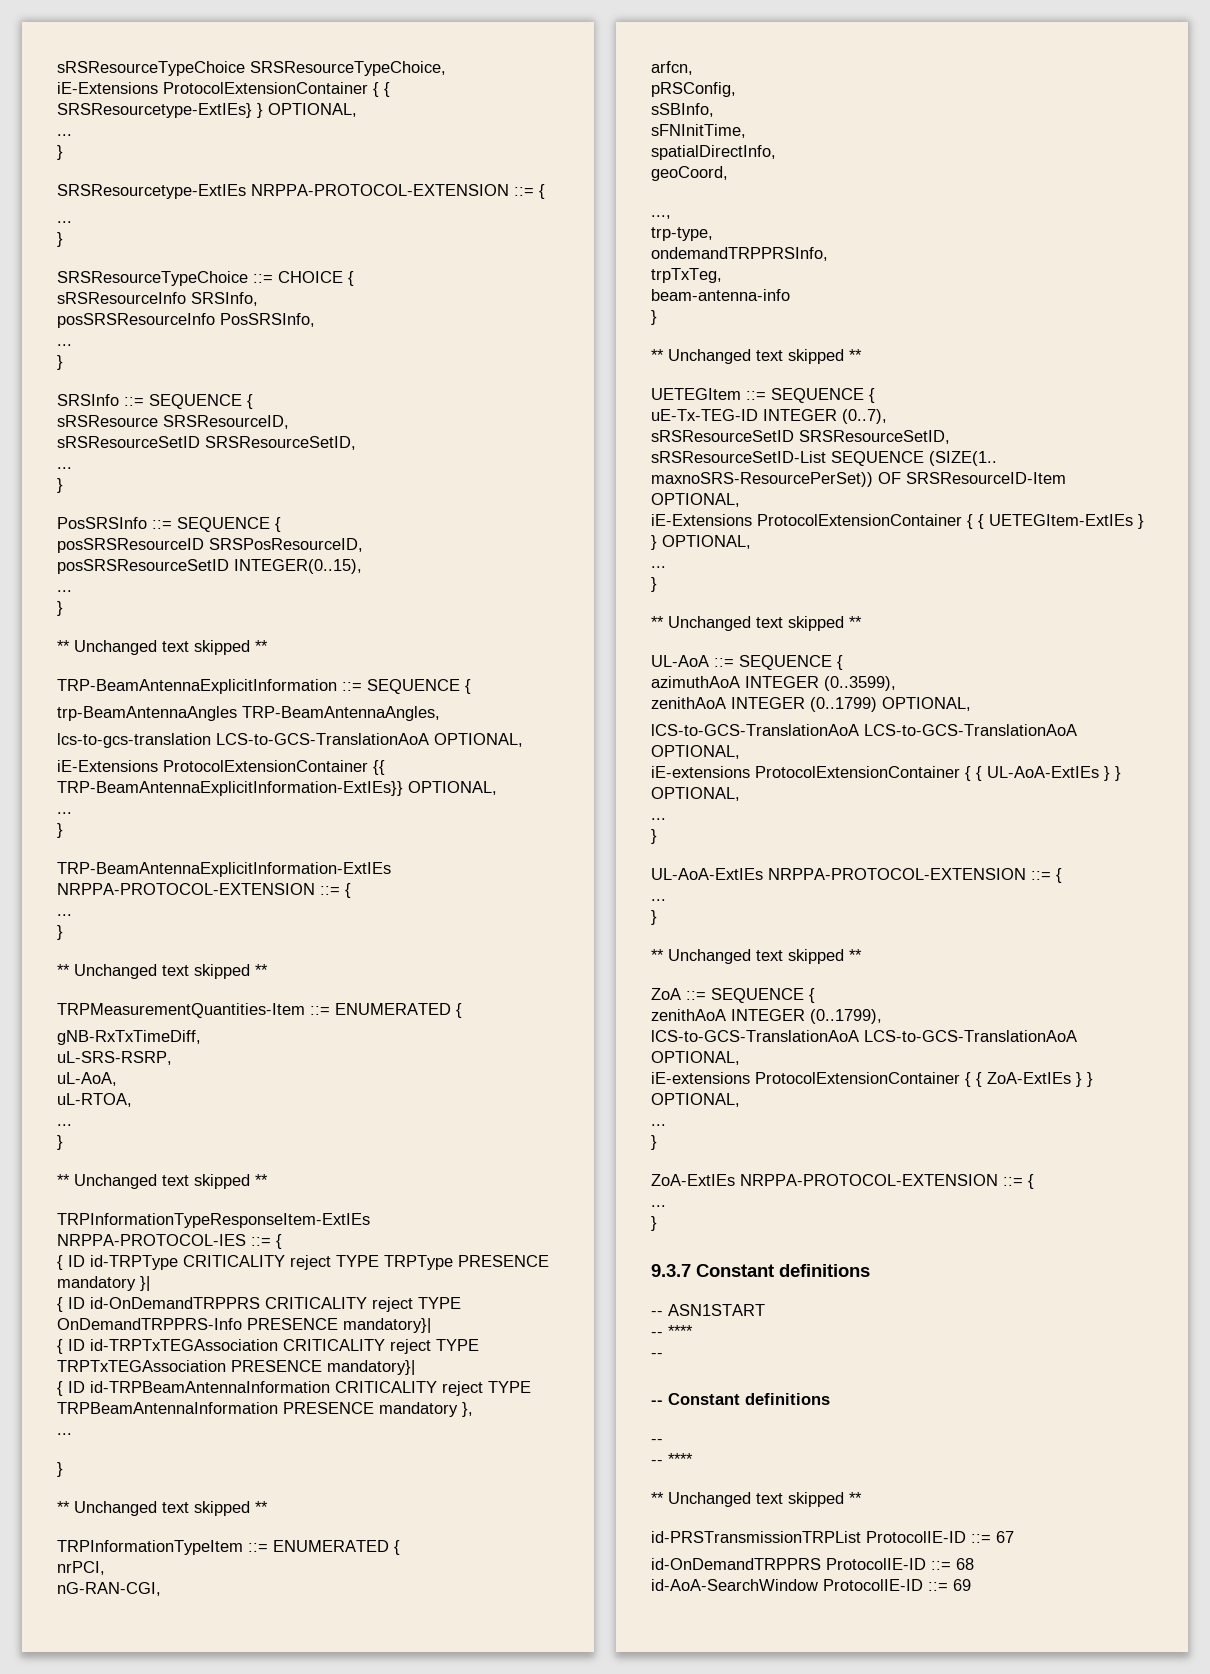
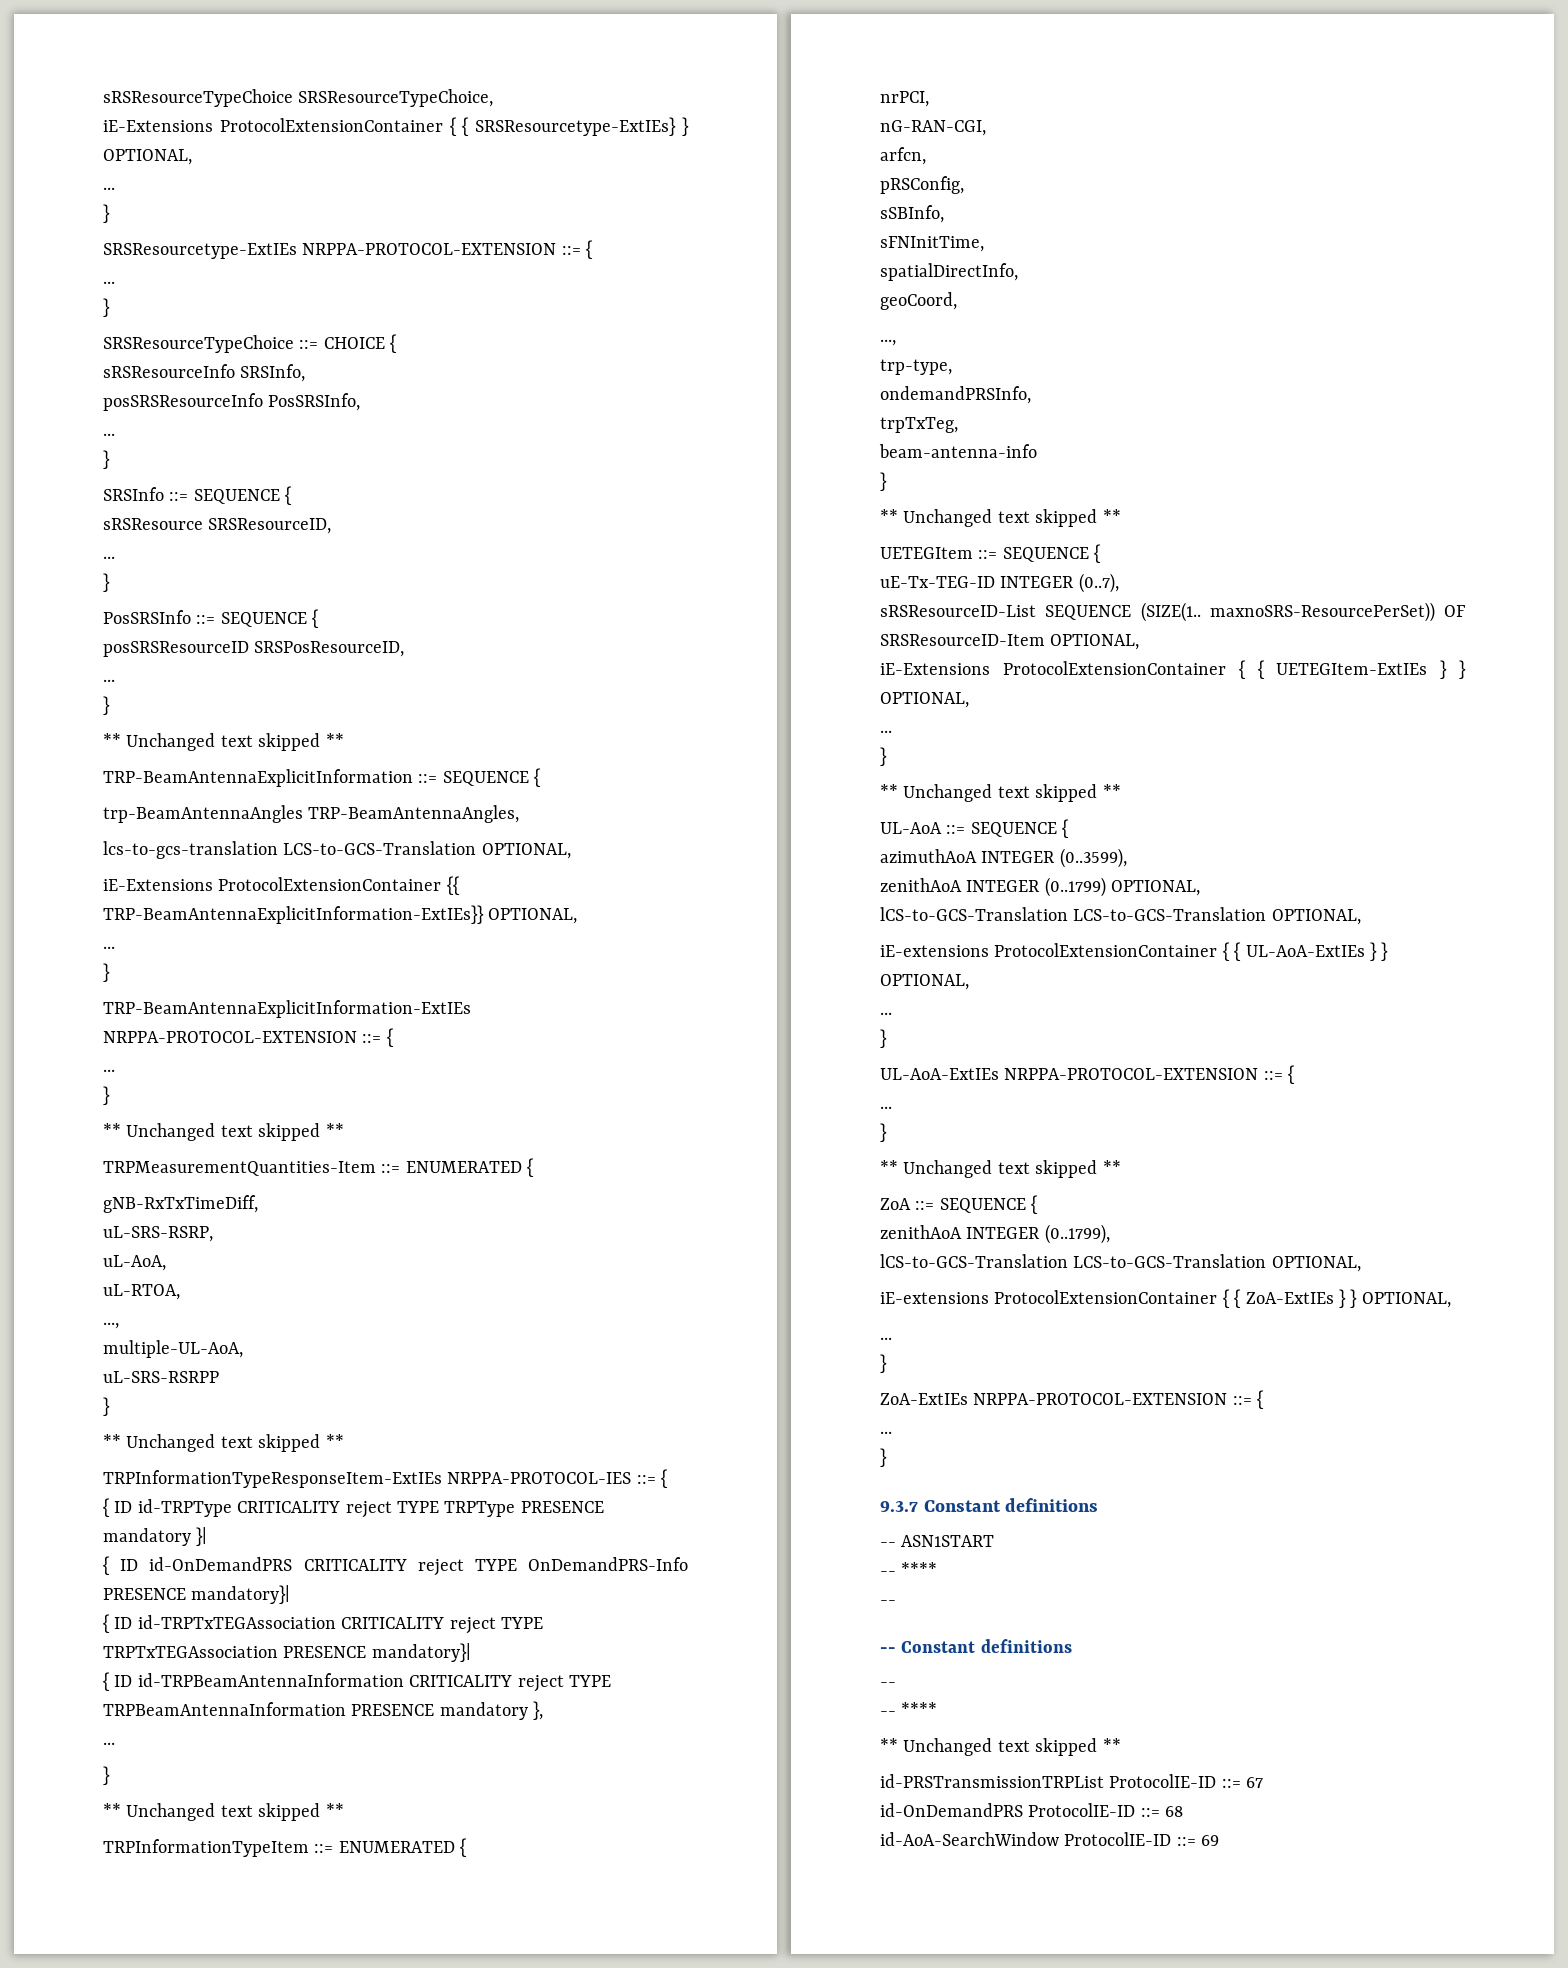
  sRSResource SRSResourceID,
- sRSResourceSetID SRSResourceSetID,
- posSRSResourceSetID INTEGER(0..15),
- lcs-to-gcs-translation LCS-to-GCS-TranslationAoA OPTIONAL,
+ lcs-to-gcs-translation LCS-to-GCS-Translation OPTIONAL,
  uL-RTOA,
- ...
+ ...,
+ multiple-UL-AoA,
+ uL-SRS-RSRPP
- { ID id-OnDemandTRPPRS CRITICALITY reject TYPE OnDemandTRPPRS-Info PRESENCE mandatory}|
+ { ID id-OnDemandPRS CRITICALITY reject TYPE OnDemandPRS-Info PRESENCE mandatory}|
- ondemandTRPPRSInfo,
+ ondemandPRSInfo,
  uE-Tx-TEG-ID INTEGER (0..7),
- sRSResourceSetID SRSResourceSetID,
- sRSResourceSetID-List SEQUENCE (SIZE(1.. maxnoSRS-ResourcePerSet)) OF SRSResourceID-Item OPTIONAL,
+ sRSResourceID-List SEQUENCE (SIZE(1.. maxnoSRS-ResourcePerSet)) OF SRSResourceID-Item OPTIONAL,
  zenithAoA INTEGER (0..1799) OPTIONAL,
- lCS-to-GCS-TranslationAoA LCS-to-GCS-TranslationAoA OPTIONAL,
+ lCS-to-GCS-Translation LCS-to-GCS-Translation OPTIONAL,
  zenithAoA INTEGER (0..1799),
- lCS-to-GCS-TranslationAoA LCS-to-GCS-TranslationAoA OPTIONAL,
+ lCS-to-GCS-Translation LCS-to-GCS-Translation OPTIONAL,
- id-OnDemandTRPPRS ProtocolIE-ID ::= 68
+ id-OnDemandPRS ProtocolIE-ID ::= 68

